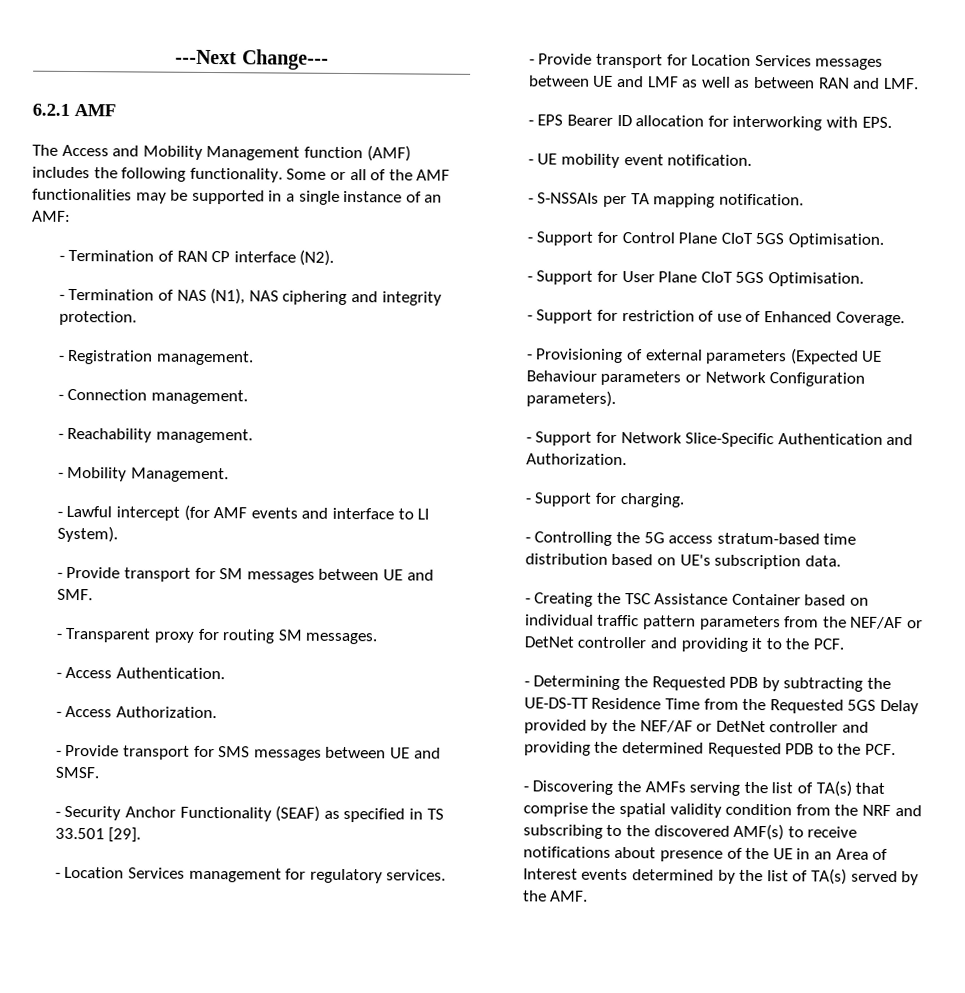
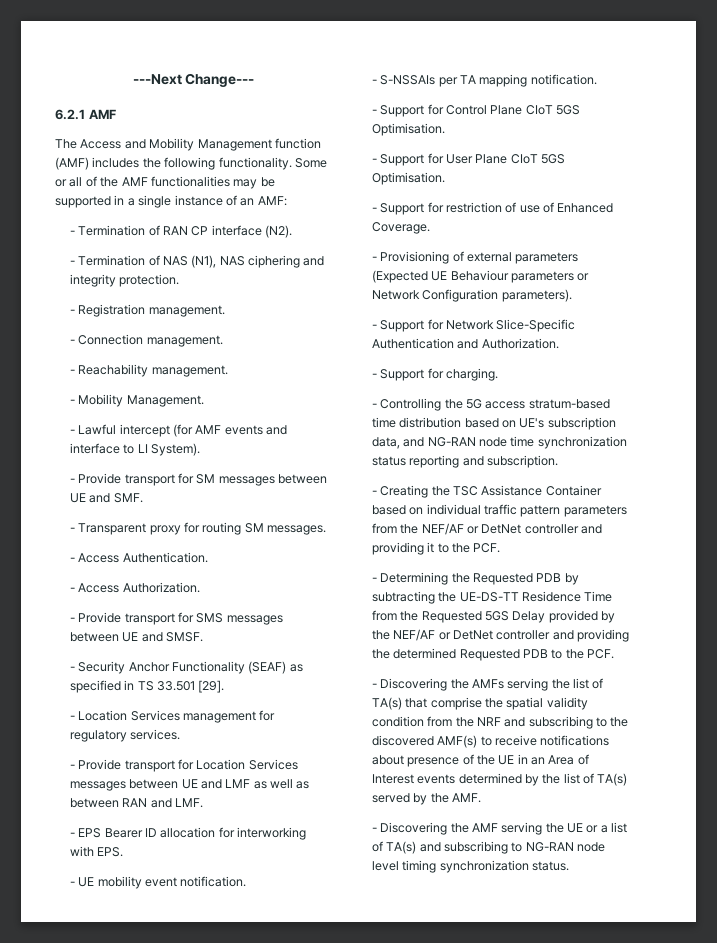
- - Controlling the 5G access stratum-based time distribution based on UE's subscription data.
+ - Controlling the 5G access stratum-based time distribution based on UE's subscription data, and NG-RAN node time synchronization status reporting and subscription.
+ - Discovering the AMF serving the UE or a list of TA(s) and subscribing to NG-RAN node level timing synchronization status.

